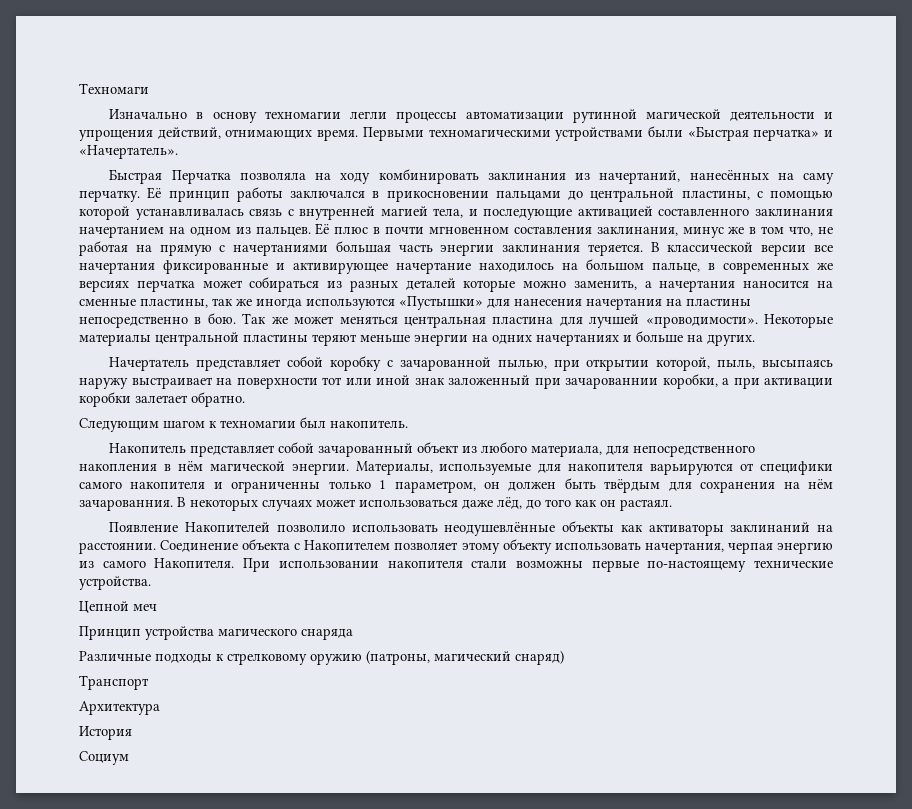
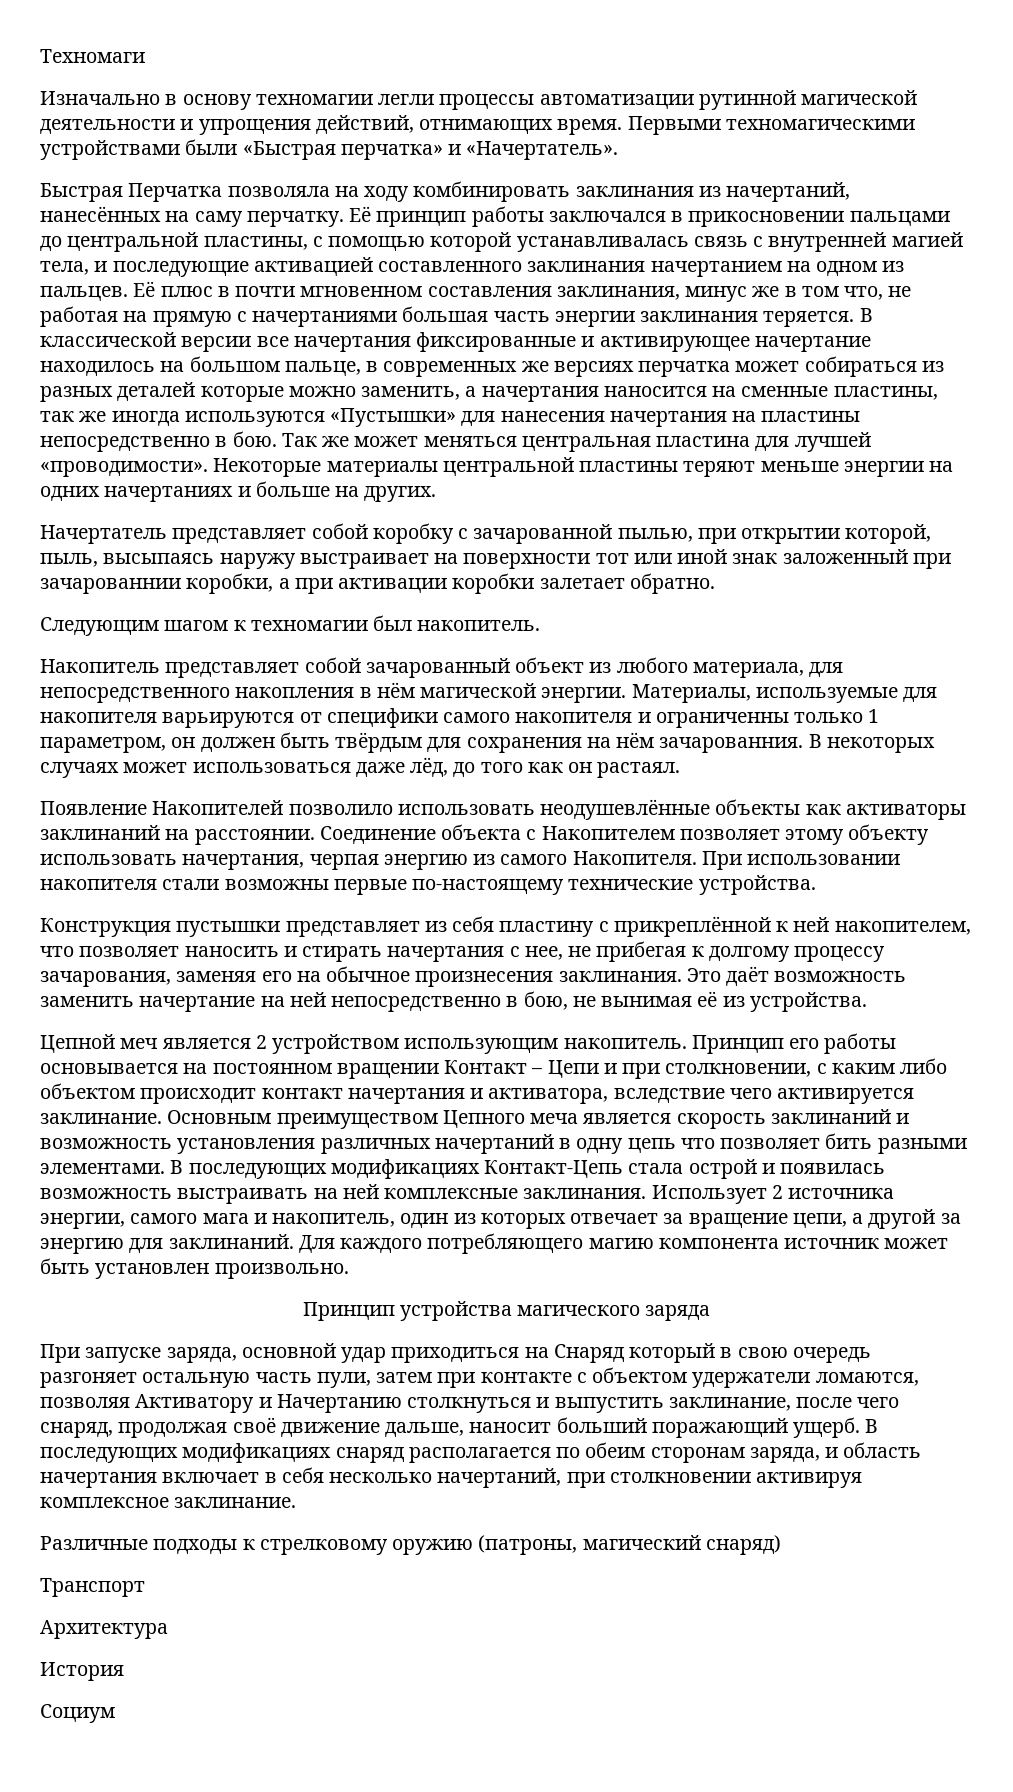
- Цепной меч
- Принцип устройства магического снаряда
+ Конструкция пустышки представляет из себя пластину с прикреплённой к ней накопителем, что позволяет наносить и стирать начертания с нее, не прибегая к долгому процессу зачарования, заменяя его на обычное произнесения заклинания. Это даёт возможность заменить начертание на ней непосредственно в бою, не вынимая её из устройства.
+ Цепной меч является 2 устройством использующим накопитель. Принцип его работы основывается на постоянном вращении Контакт – Цепи и при столкновении, с каким либо объектом происходит контакт начертания и активатора, вследствие чего активируется заклинание. Основным преимуществом Цепного меча является скорость заклинаний и возможность установления различных начертаний в одну цепь что позволяет бить разными элементами. В последующих модификациях Контакт-Цепь стала острой и появилась возможность выстраивать на ней комплексные заклинания. Использует 2 источника энергии, самого мага и накопитель, один из которых отвечает за вращение цепи, а другой за энергию для заклинаний. Для каждого потребляющего магию компонента источник может быть установлен произвольно.
+ Принцип устройства магического заряда
+ При запуске заряда, основной удар приходиться на Снаряд который в свою очередь разгоняет остальную часть пули, затем при контакте с объектом удержатели ломаются, позволяя Активатору и Начертанию столкнуться и выпустить заклинание, после чего снаряд, продолжая своё движение дальше, наносит больший поражающий ущерб. В последующих модификациях снаряд располагается по обеим сторонам заряда, и область начертания включает в себя несколько начертаний, при столкновении активируя комплексное заклинание.

